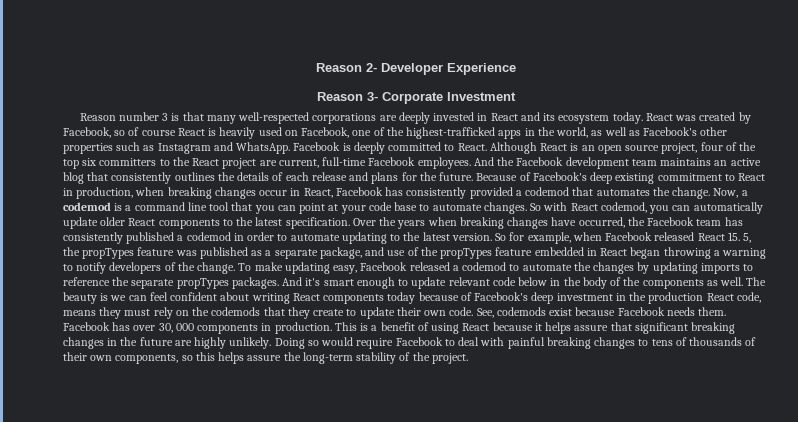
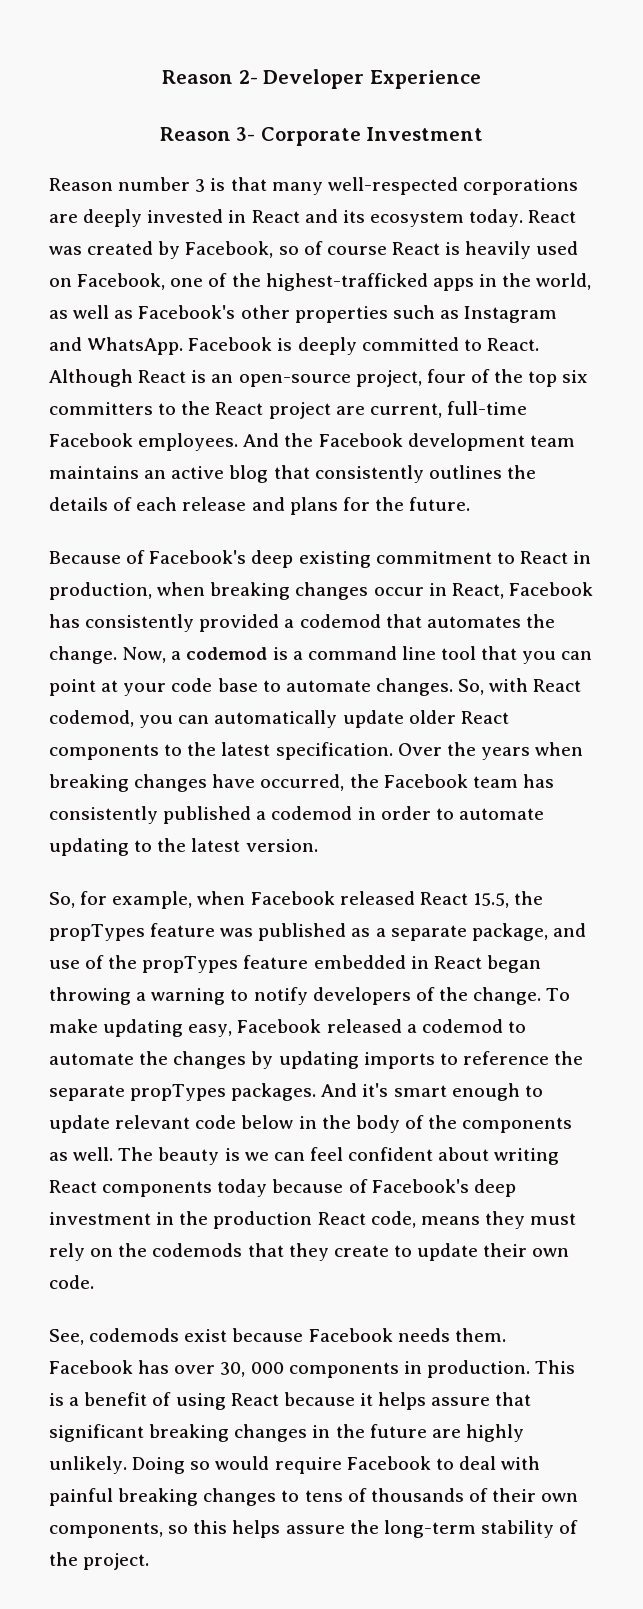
- Although React is an open source project, four of the top six committers to the React project are current, full-time Facebook employees.
+ Although React is an open-source project, four of the top six committers to the React project are current, full-time Facebook employees.
- And the Facebook development team maintains an active blog that consistently outlines the details of each release and plans for the future. Because of Facebook's deep existing commitment to React in production, when breaking changes occur in React, Facebook has consistently provided a codemod that automates the change.
+ And the Facebook development team maintains an active blog that consistently outlines the details of each release and plans for the future.
+ Because of Facebook's deep existing commitment to React in production, when breaking changes occur in React, Facebook has consistently provided a codemod that automates the change.
- So with React codemod, you can automatically update older React components to the latest specification.
+ So, with React codemod, you can automatically update older React components to the latest specification.
- Over the years when breaking changes have occurred, the Facebook team has consistently published a codemod in order to automate updating to the latest version. So for example, when Facebook released React 15. 5, the propTypes feature was published as a separate package, and use of the propTypes feature embedded in React began throwing a warning to notify developers of the change.
+ Over the years when breaking changes have occurred, the Facebook team has consistently published a codemod in order to automate updating to the latest version.
+ So, for example, when Facebook released React 15.5, the propTypes feature was published as a separate package, and use of the propTypes feature embedded in React began throwing a warning to notify developers of the change.
- The beauty is we can feel confident about writing React components today because of Facebook's deep investment in the production React code, means they must rely on the codemods that they create to update their own code. See, codemods exist because Facebook needs them.
+ The beauty is we can feel confident about writing React components today because of Facebook's deep investment in the production React code, means they must rely on the codemods that they create to update their own code.
+ See, codemods exist because Facebook needs them.

